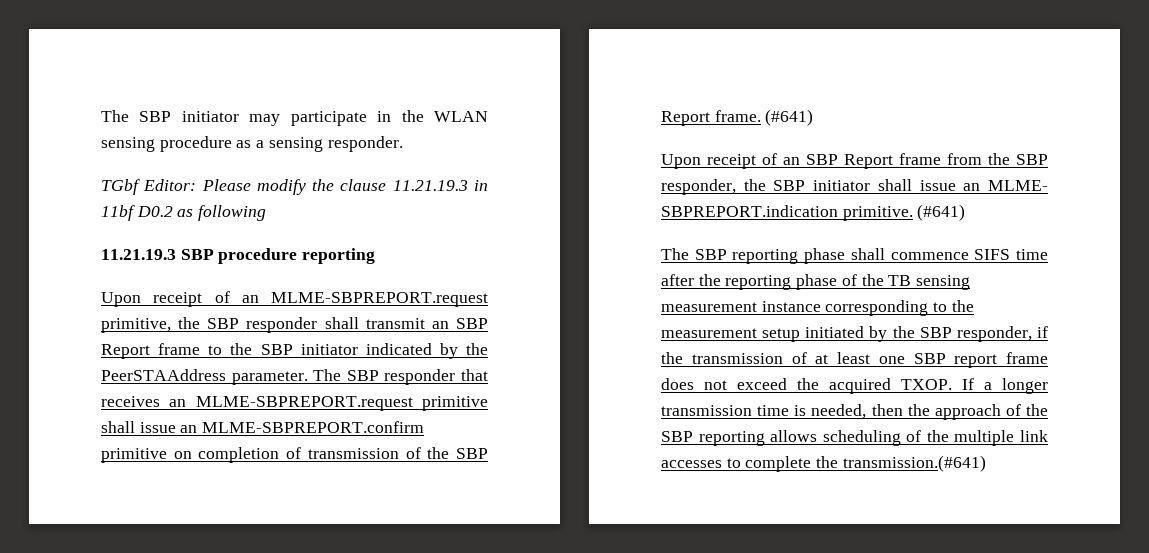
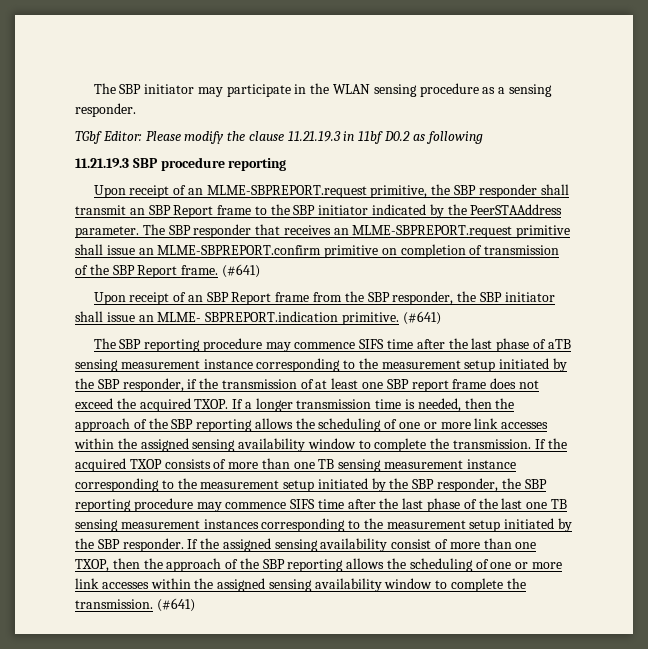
- The SBP reporting phase shall commence SIFS time after the reporting phase of the TB sensing measurement instance corresponding to the measurement setup initiated by the SBP responder, if the transmission of at least one SBP report frame does not exceed the acquired TXOP.
+ The SBP reporting procedure may commence SIFS time after the last phase of aTB sensing measurement instance corresponding to the measurement setup initiated by the SBP responder, if the transmission of at least one SBP report frame does not exceed the acquired TXOP.
- If a longer transmission time is needed, then the approach of the SBP reporting allows scheduling of the multiple link accesses to complete the transmission.(#641)
+ If a longer transmission time is needed, then the approach of the SBP reporting allows the scheduling of one or more link accesses within the assigned sensing availability window to complete the transmission. If the acquired TXOP consists of more than one TB sensing measurement instance corresponding to the measurement setup initiated by the SBP responder, the SBP reporting procedure may commence SIFS time after the last phase of the last one TB sensing measurement instances corresponding to the measurement setup initiated by the SBP responder. If the assigned sensing availability consist of more than one TXOP, then the approach of the SBP reporting allows the scheduling of one or more link accesses within the assigned sensing availability window to complete the transmission. (#641)

